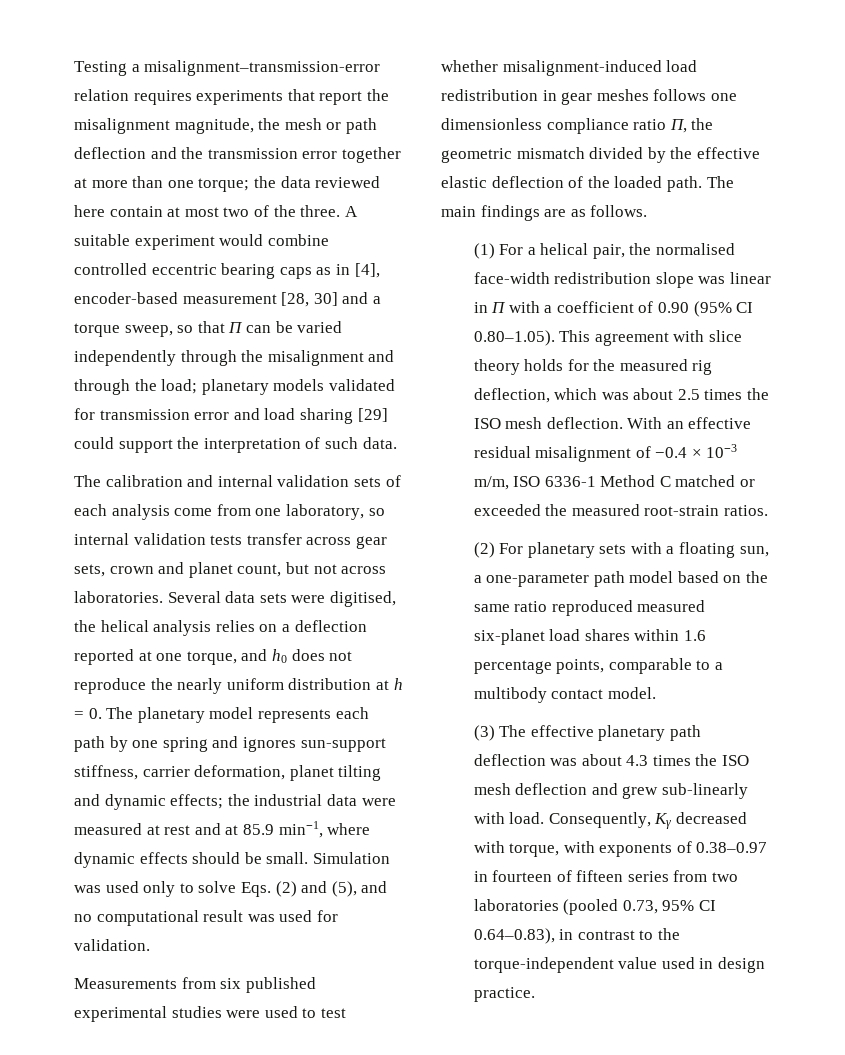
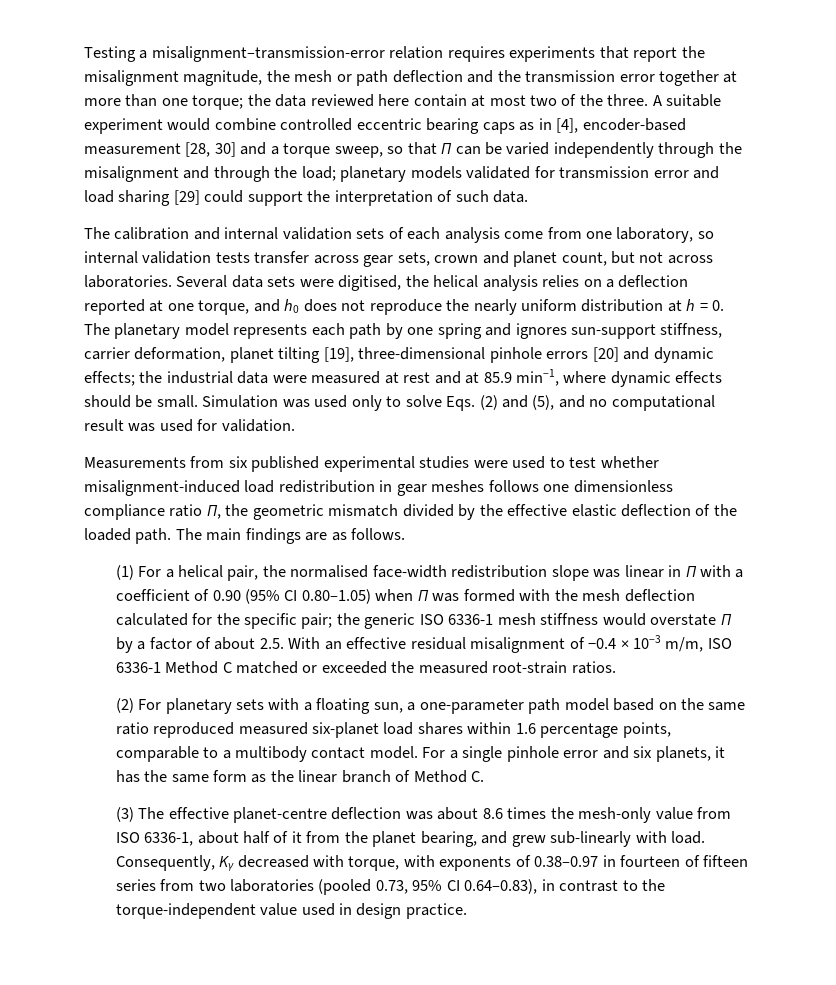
- Several data sets were digitised, the helical analysis relies on a deflection reported at one torque, and h0 does not reproduce the nearly uniform distribution at h = 0. The planetary model represents each path by one spring and ignores sun-support stiffness, carrier deformation, planet tilting and dynamic effects;
+ Several data sets were digitised, the helical analysis relies on a deflection reported at one torque, and h0 does not reproduce the nearly uniform distribution at h = 0. The planetary model represents each path by one spring and ignores sun-support stiffness, carrier deformation, planet tilting [19], three-dimensional pinhole errors [20] and dynamic effects;
- (1) For a helical pair, the normalised face-width redistribution slope was linear in Π with a coefficient of 0.90 (95% CI 0.80–1.05). This agreement with slice theory holds for the measured rig deflection, which was about 2.5 times the ISO mesh deflection. With an effective residual misalignment of −0.4 × 10−3 m/m, ISO 6336-1 Method C matched or exceeded the measured root-strain ratios.
+ (1) For a helical pair, the normalised face-width redistribution slope was linear in Π with a coefficient of 0.90 (95% CI 0.80–1.05) when Π was formed with the mesh deflection calculated for the specific pair; the generic ISO 6336-1 mesh stiffness would overstate Π by a factor of about 2.5. With an effective residual misalignment of −0.4 × 10−3 m/m, ISO 6336-1 Method C matched or exceeded the measured root-strain ratios.
+ For a single pinhole error and six planets, it has the same form as the linear branch of Method C.
- (3) The effective planetary path deflection was about 4.3 times the ISO mesh deflection and grew sub-linearly with load.
+ (3) The effective planet-centre deflection was about 8.6 times the mesh-only value from ISO 6336-1, about half of it from the planet bearing, and grew sub-linearly with load.

